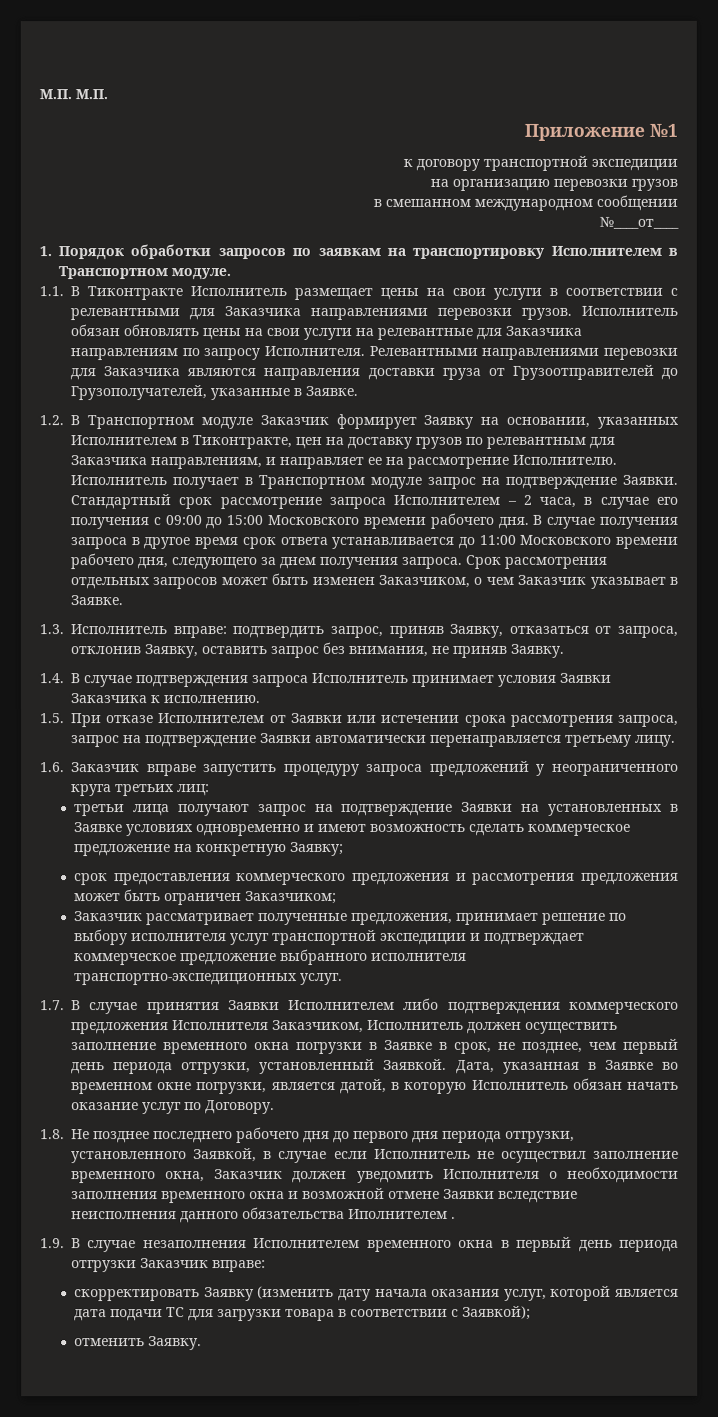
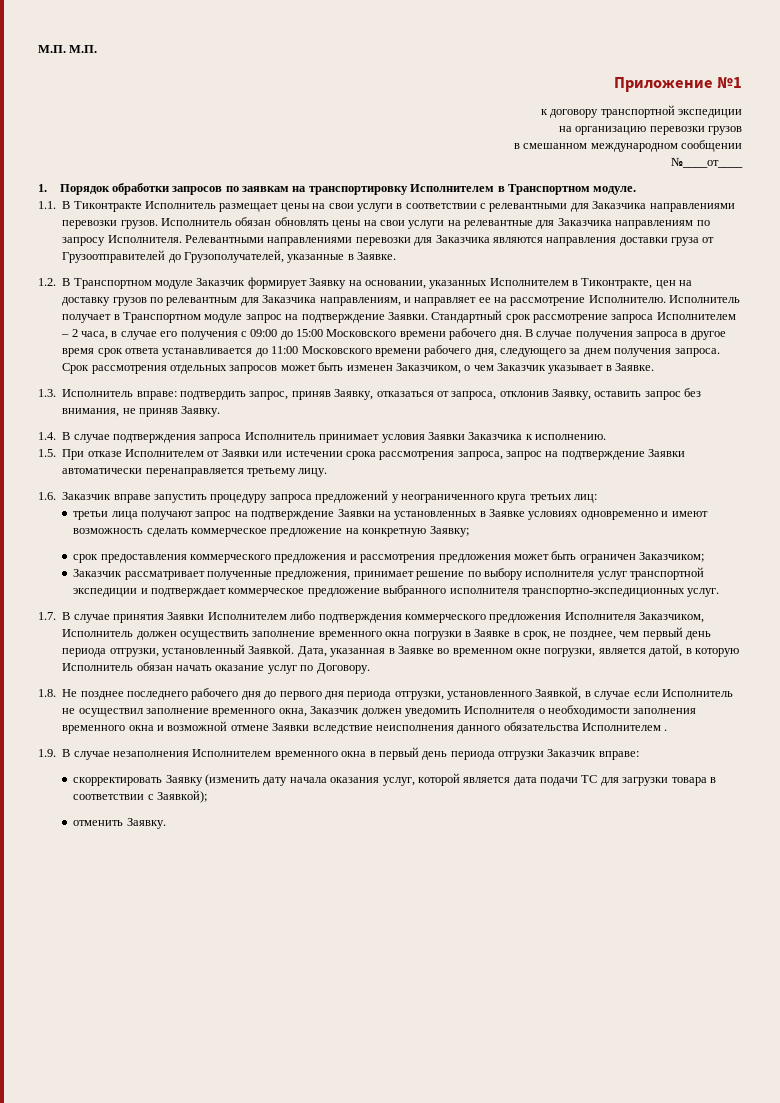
- 1.8. Не позднее последнего рабочего дня до первого дня периода отгрузки, установленного Заявкой, в случае если Исполнитель не осуществил заполнение временного окна, Заказчик должен уведомить Исполнителя о необходимости заполнения временного окна и возможной отмене Заявки вследствие неисполнения данного обязательства Иполнителем .
+ 1.8. Не позднее последнего рабочего дня до первого дня периода отгрузки, установленного Заявкой, в случае если Исполнитель не осуществил заполнение временного окна, Заказчик должен уведомить Исполнителя о необходимости заполнения временного окна и возможной отмене Заявки вследствие неисполнения данного обязательства Исполнителем .

